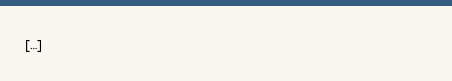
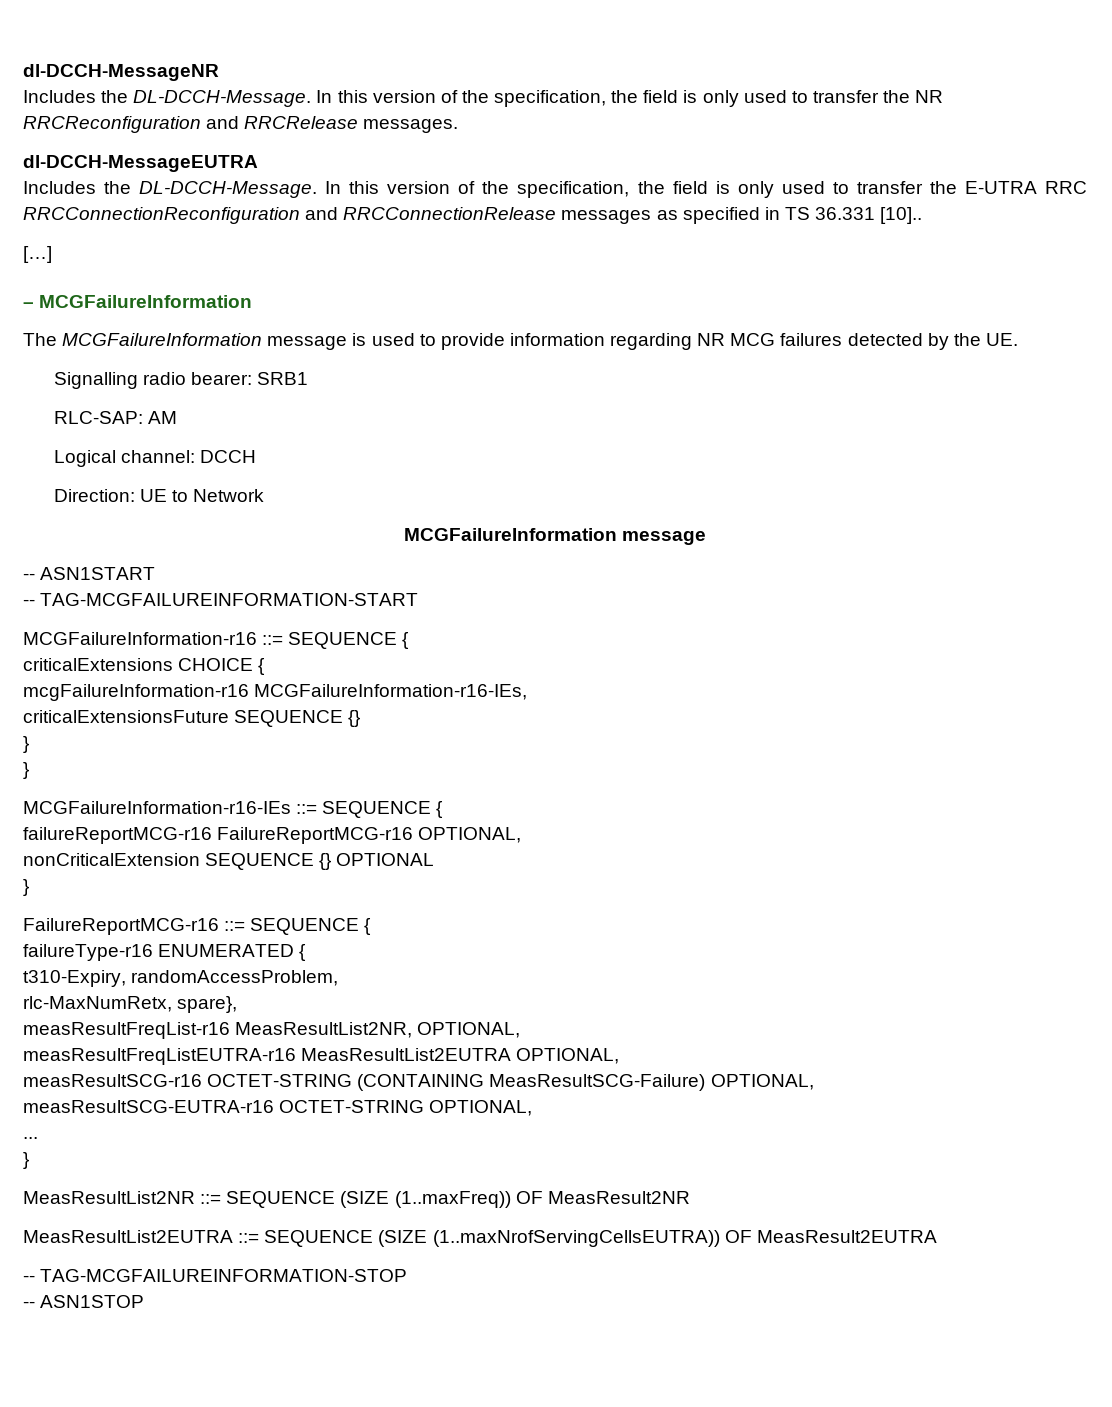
+ dl-DCCH-MessageNR
+ Includes the DL-DCCH-Message. In this version of the specification, the field is only used to transfer the NR RRCReconfiguration and RRCRelease messages.
+ dl-DCCH-MessageEUTRA
+ Includes the DL-DCCH-Message. In this version of the specification, the field is only used to transfer the E-UTRA RRC RRCConnectionReconfiguration and RRCConnectionRelease messages as specified in TS 36.331 [10]..
  […]
+ – MCGFailureInformation
+ The MCGFailureInformation message is used to provide information regarding NR MCG failures detected by the UE.
+ Signalling radio bearer: SRB1
+ RLC-SAP: AM
+ Logical channel: DCCH
+ Direction: UE to Network
+ MCGFailureInformation message
+ -- ASN1START
+ -- TAG-MCGFAILUREINFORMATION-START
+ MCGFailureInformation-r16 ::= SEQUENCE {
+ criticalExtensions CHOICE {
+ mcgFailureInformation-r16 MCGFailureInformation-r16-IEs,
+ criticalExtensionsFuture SEQUENCE {}
+ }
+ }
+ MCGFailureInformation-r16-IEs ::= SEQUENCE {
+ failureReportMCG-r16 FailureReportMCG-r16 OPTIONAL,
+ nonCriticalExtension SEQUENCE {} OPTIONAL
+ }
+ FailureReportMCG-r16 ::= SEQUENCE {
+ failureType-r16 ENUMERATED {
+ t310-Expiry, randomAccessProblem,
+ rlc-MaxNumRetx, spare},
+ measResultFreqList-r16 MeasResultList2NR, OPTIONAL,
+ measResultFreqListEUTRA-r16 MeasResultList2EUTRA OPTIONAL,
+ measResultSCG-r16 OCTET-STRING (CONTAINING MeasResultSCG-Failure) OPTIONAL,
+ measResultSCG-EUTRA-r16 OCTET-STRING OPTIONAL,
+ ...
+ }
+ MeasResultList2NR ::= SEQUENCE (SIZE (1..maxFreq)) OF MeasResult2NR
+ MeasResultList2EUTRA ::= SEQUENCE (SIZE (1..maxNrofServingCellsEUTRA)) OF MeasResult2EUTRA
+ -- TAG-MCGFAILUREINFORMATION-STOP
+ -- ASN1STOP

